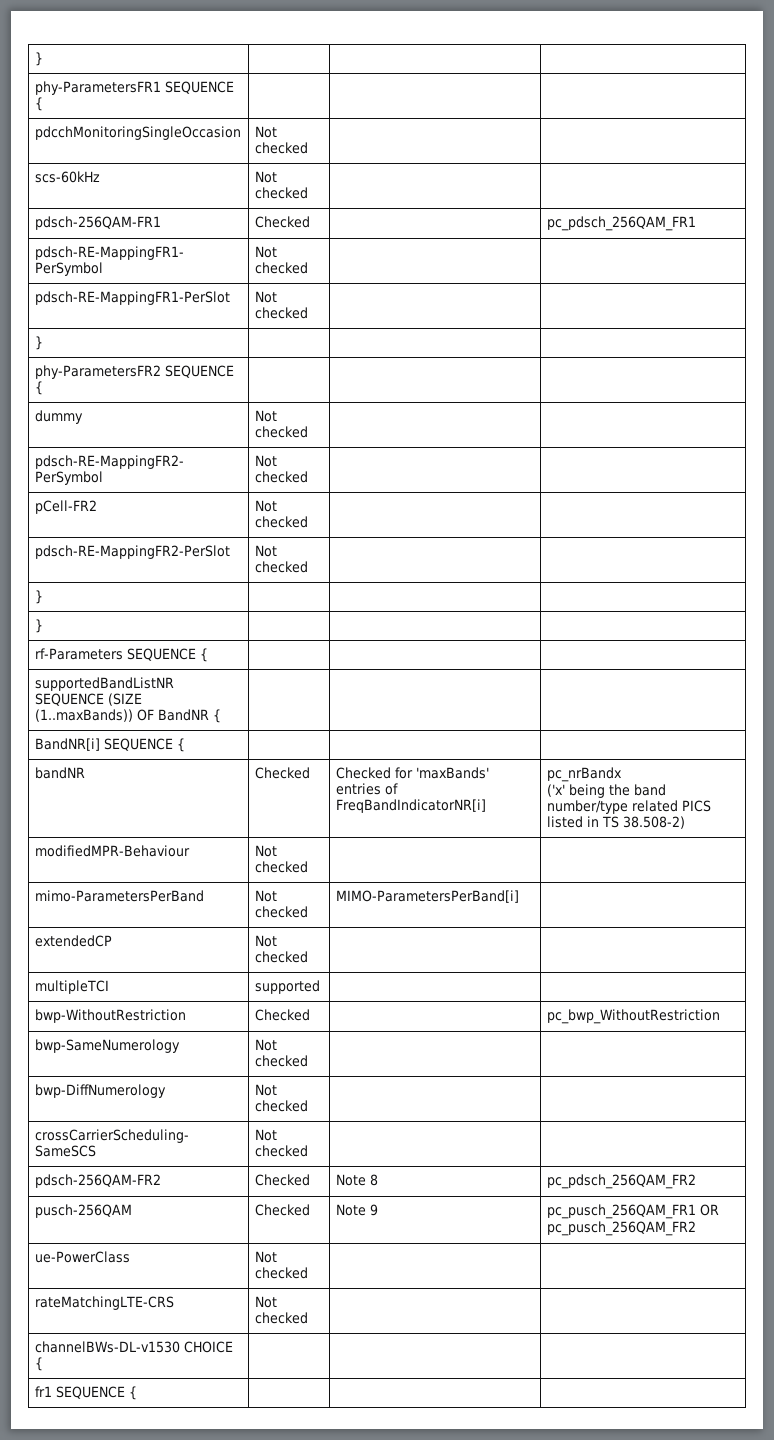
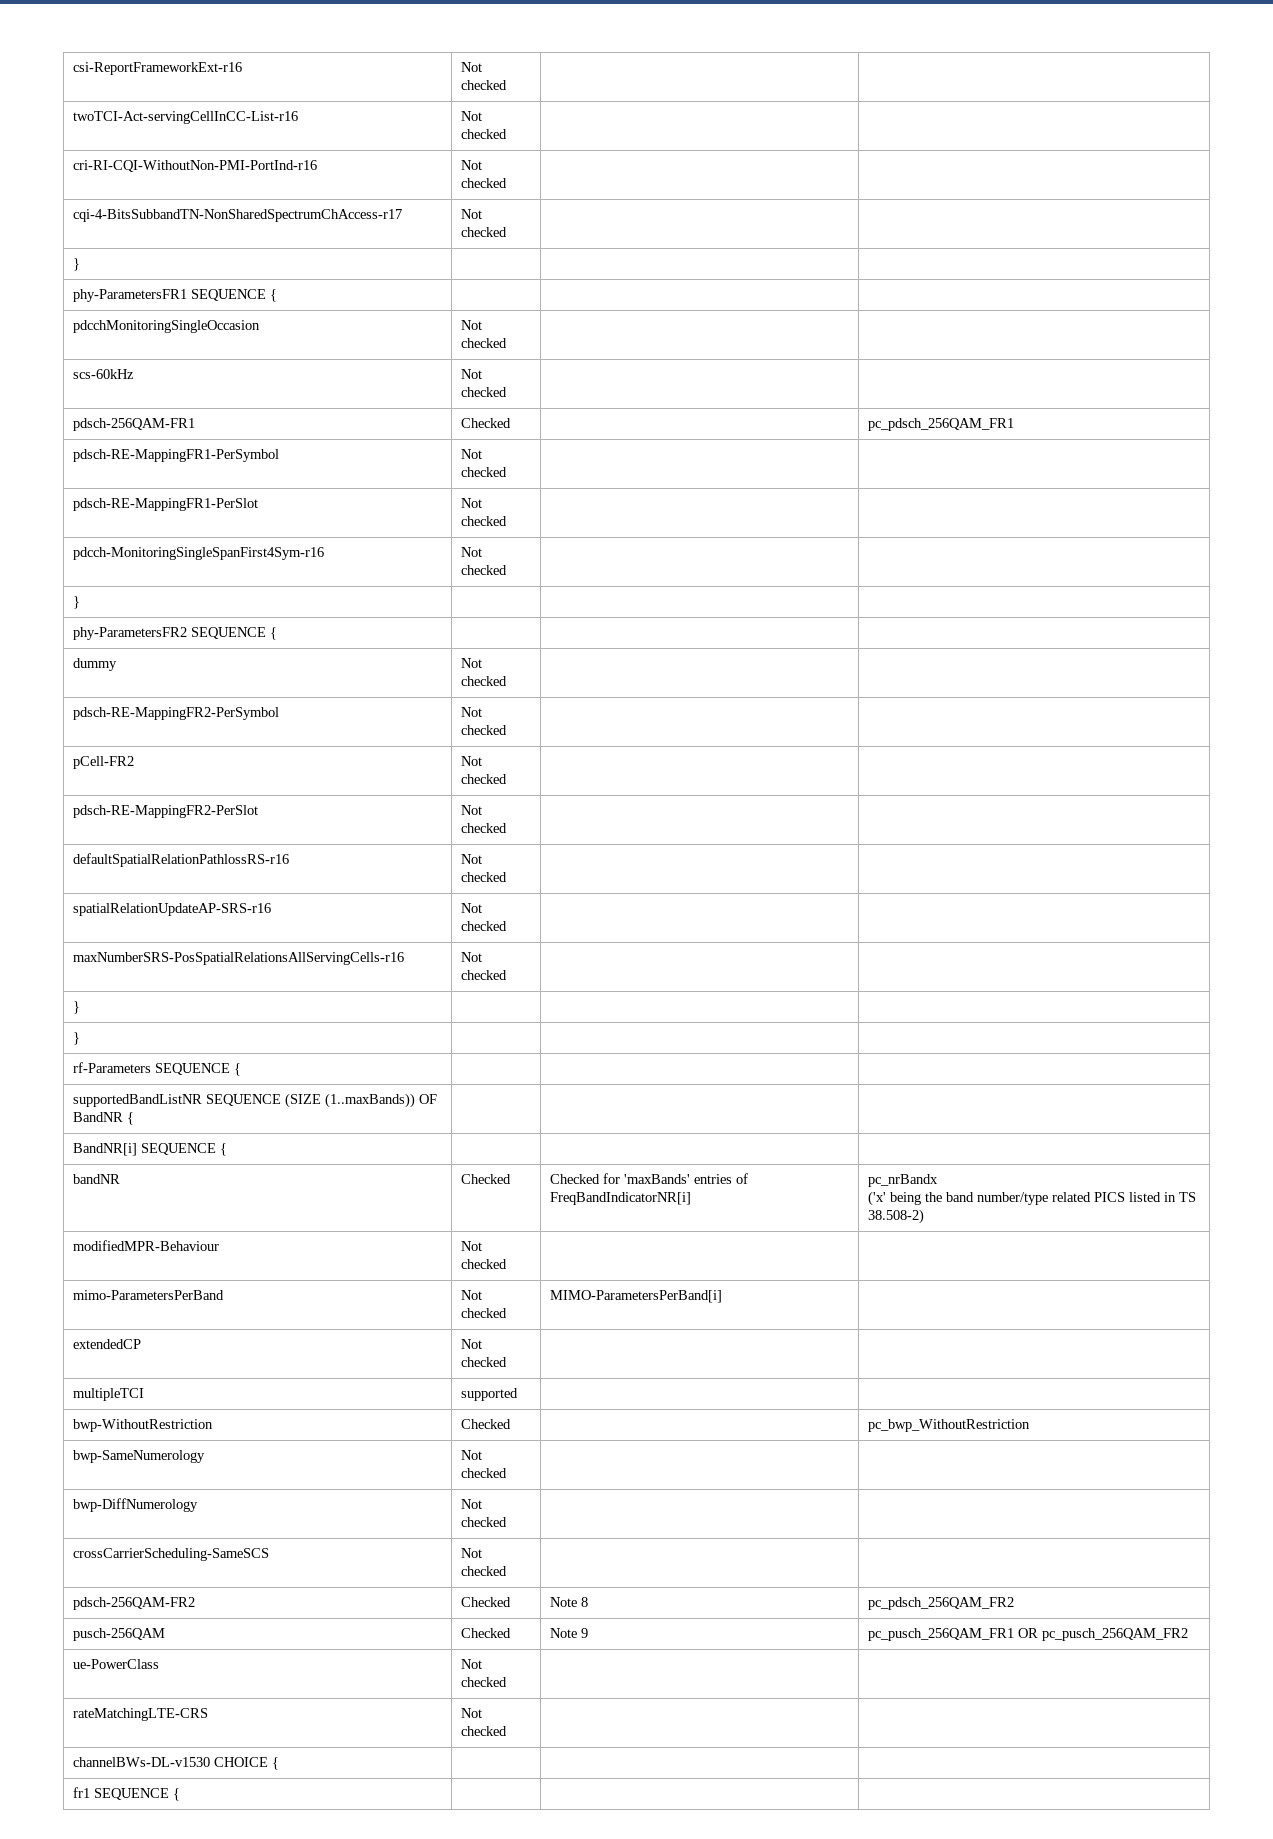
+ csi-ReportFrameworkExt-r16 | Not checked | |
+ twoTCI-Act-servingCellInCC-List-r16 | Not checked | |
+ cri-RI-CQI-WithoutNon-PMI-PortInd-r16 | Not checked | |
+ cqi-4-BitsSubbandTN-NonSharedSpectrumChAccess-r17 | Not checked | |
+ pdcch-MonitoringSingleSpanFirst4Sym-r16 | Not checked | |
+ defaultSpatialRelationPathlossRS-r16 | Not checked | |
+ spatialRelationUpdateAP-SRS-r16 | Not checked | |
+ maxNumberSRS-PosSpatialRelationsAllServingCells-r16 | Not checked | |

